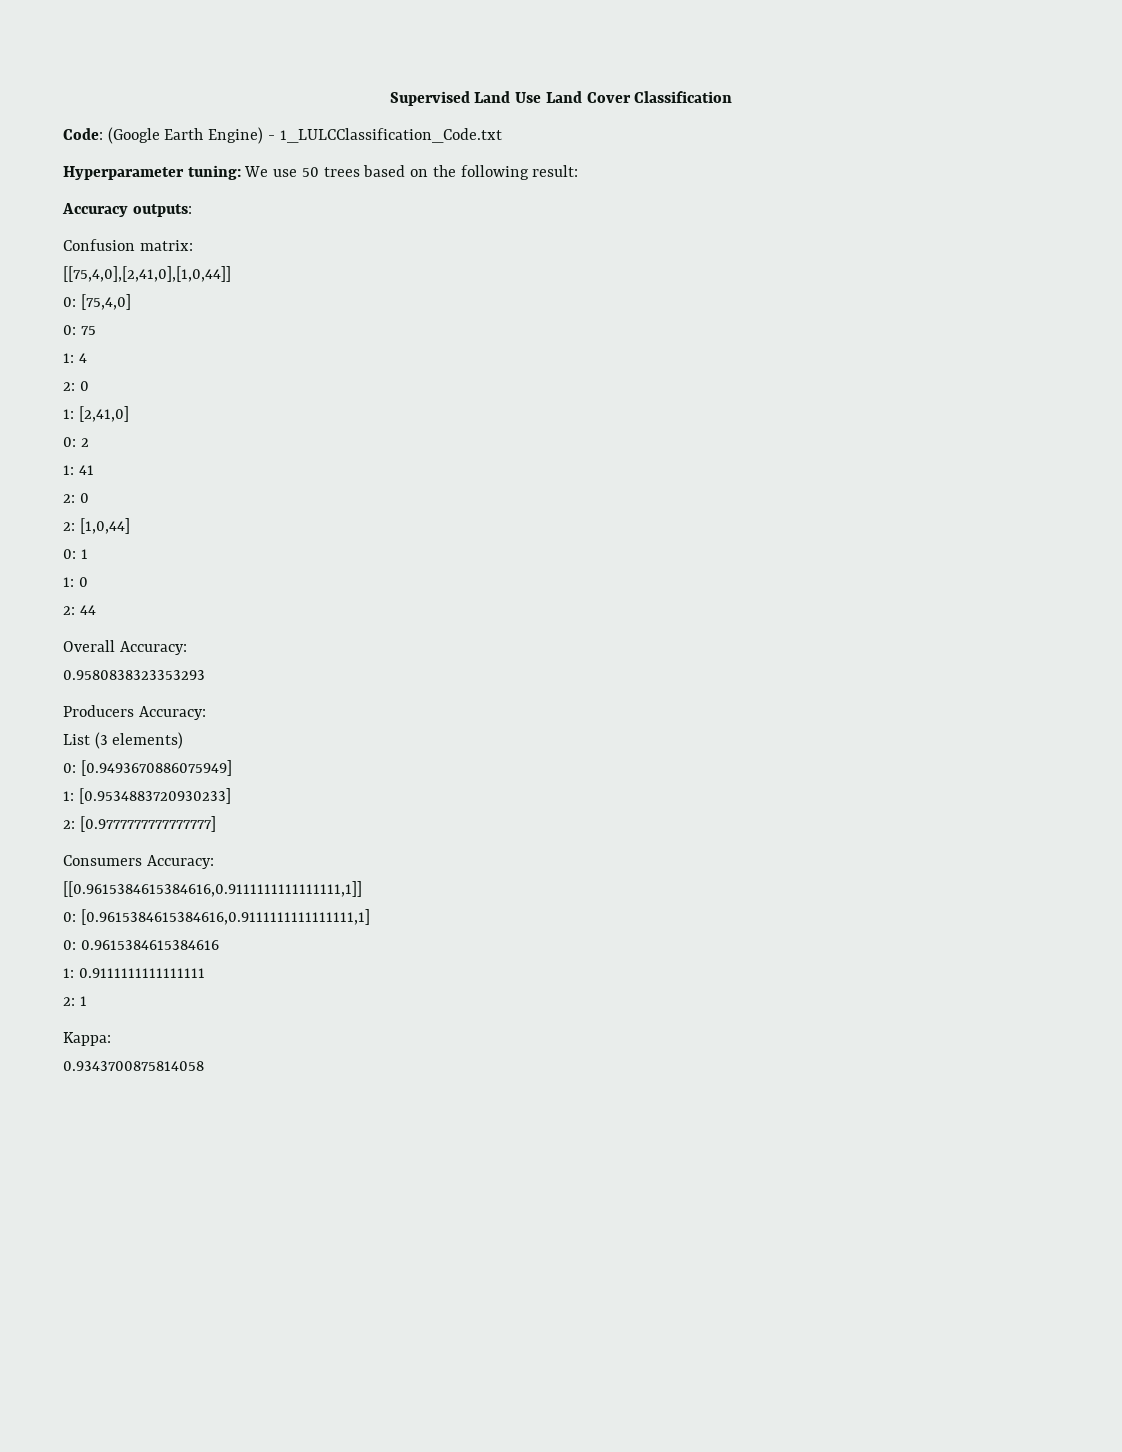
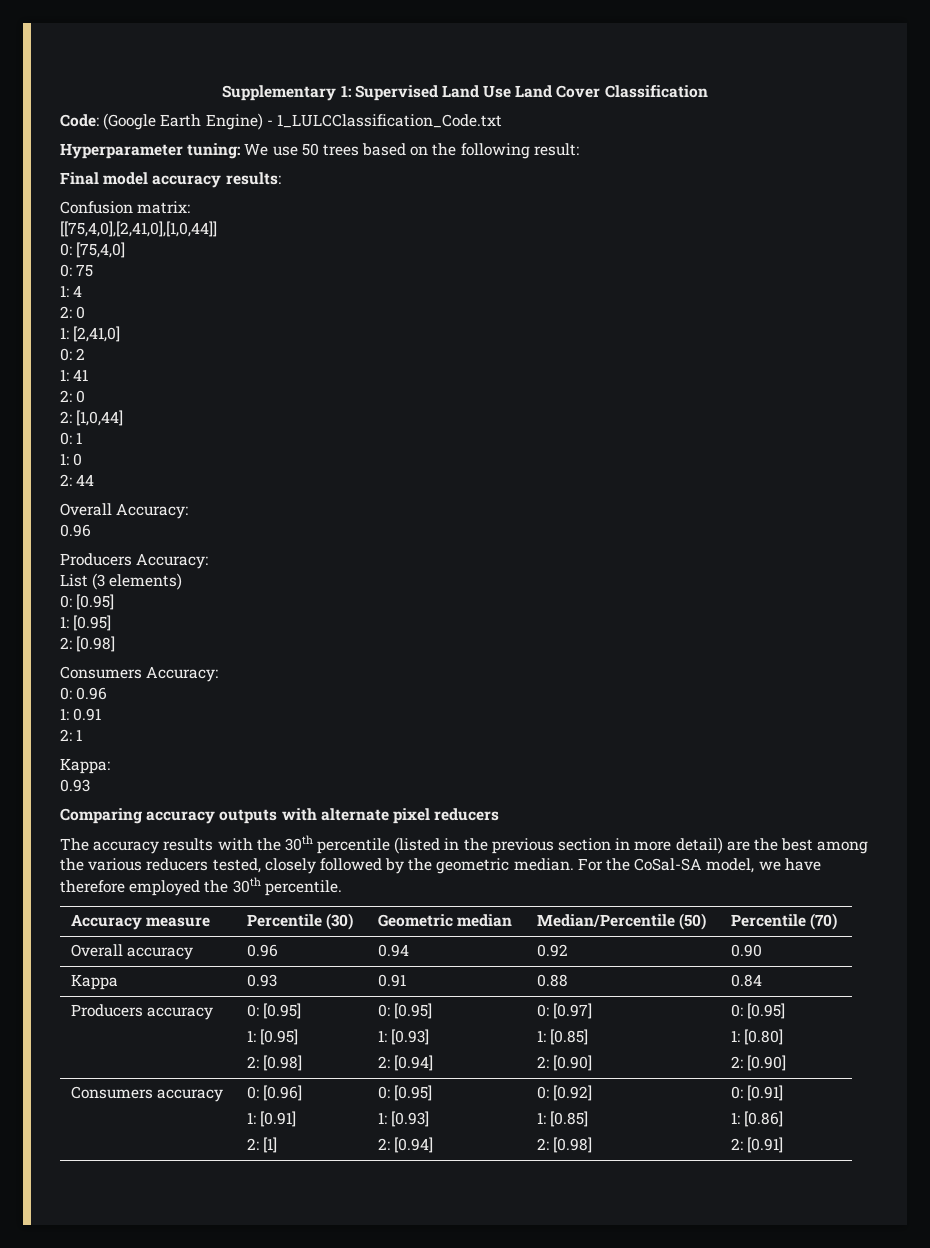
- Supervised Land Use Land Cover Classification
+ Supplementary 1: Supervised Land Use Land Cover Classification
- Accuracy outputs:
+ Final model accuracy results:
  Overall Accuracy:
- 0.9580838323353293
+ 0.96
  List (3 elements)
- 0: [0.9493670886075949]
- 1: [0.9534883720930233]
- 2: [0.9777777777777777]
+ 0: [0.95]
+ 1: [0.95]
+ 2: [0.98]
- [[0.9615384615384616,0.9111111111111111,1]]
- 0: [0.9615384615384616,0.9111111111111111,1]
- 0: 0.9615384615384616
- 1: 0.9111111111111111
+ 0: 0.96
+ 1: 0.91
  Kappa:
- 0.9343700875814058
+ 0.93
+ Comparing accuracy outputs with alternate pixel reducers
+ The accuracy results with the 30th percentile (listed in the previous section in more detail) are the best among the various reducers tested, closely followed by the geometric median. For the CoSal-SA model, we have therefore employed the 30th percentile.
+ Accuracy measure | Percentile (30) | Geometric median | Median/Percentile (50) | Percentile (70)
+ Overall accuracy | 0.96 | 0.94 | 0.92 | 0.90
+ Kappa | 0.93 | 0.91 | 0.88 | 0.84
+ Producers accuracy | 0: [0.95]
+ 1: [0.95]
+ 2: [0.98] | 0: [0.95]
+ 1: [0.93]
+ 2: [0.94] | 0: [0.97]
+ 1: [0.85]
+ 2: [0.90] | 0: [0.95]
+ 1: [0.80]
+ 2: [0.90]
+ Consumers accuracy | 0: [0.96]
+ 1: [0.91]
+ 2: [1] | 0: [0.95]
+ 1: [0.93]
+ 2: [0.94] | 0: [0.92]
+ 1: [0.85]
+ 2: [0.98] | 0: [0.91]
+ 1: [0.86]
+ 2: [0.91]

